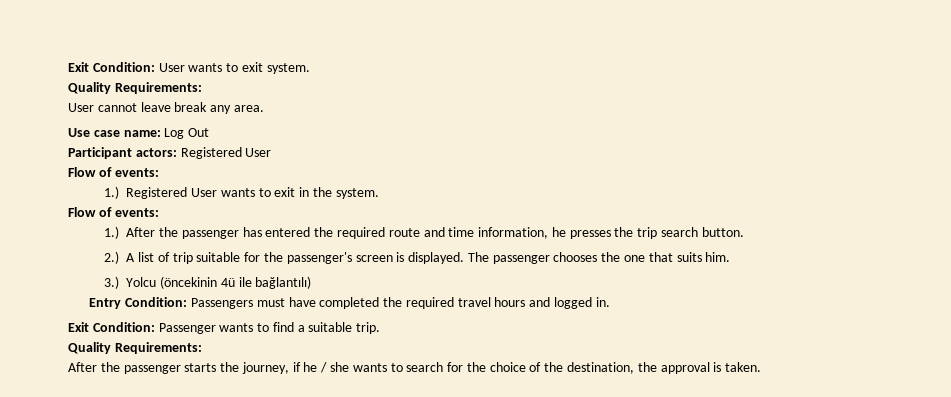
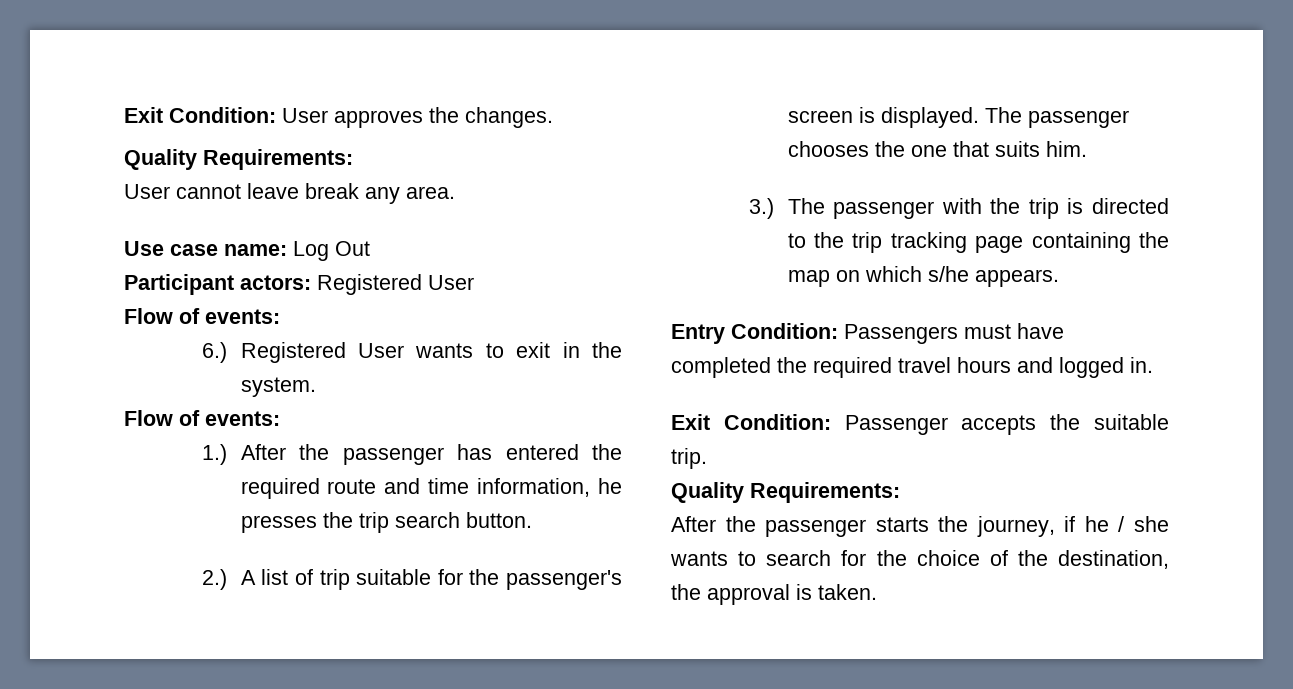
- Exit Condition: User wants to exit system.
+ Exit Condition: User approves the changes.
- 1.) Registered User wants to exit in the system.
+ 6.) Registered User wants to exit in the system.
- 3.) Yolcu (öncekinin 4ü ile bağlantılı)
+ 3.) The passenger with the trip is directed to the trip tracking page containing the map on which s/he appears.
- Exit Condition: Passenger wants to find a suitable trip.
+ Exit Condition: Passenger accepts the suitable trip.

